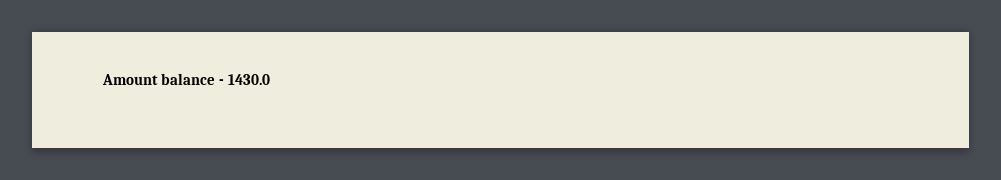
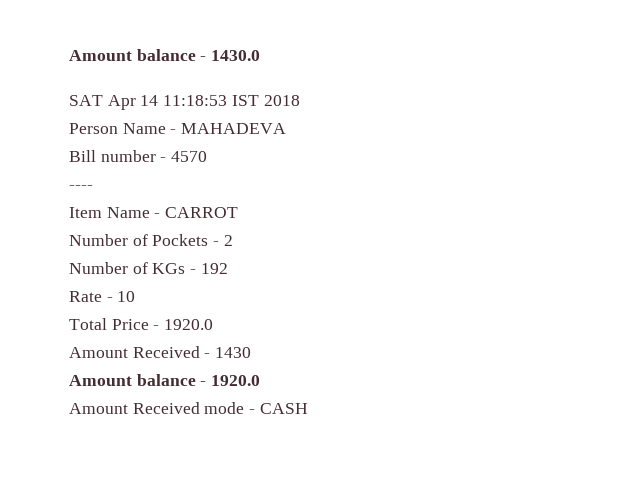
+ SAT Apr 14 11:18:53 IST 2018
+ Person Name - MAHADEVA
+ Bill number - 4570
+ ----
+ Item Name - CARROT
+ Number of Pockets - 2
+ Number of KGs - 192
+ Rate - 10
+ Total Price - 1920.0
+ Amount Received - 1430
+ Amount balance - 1920.0
+ Amount Received mode - CASH

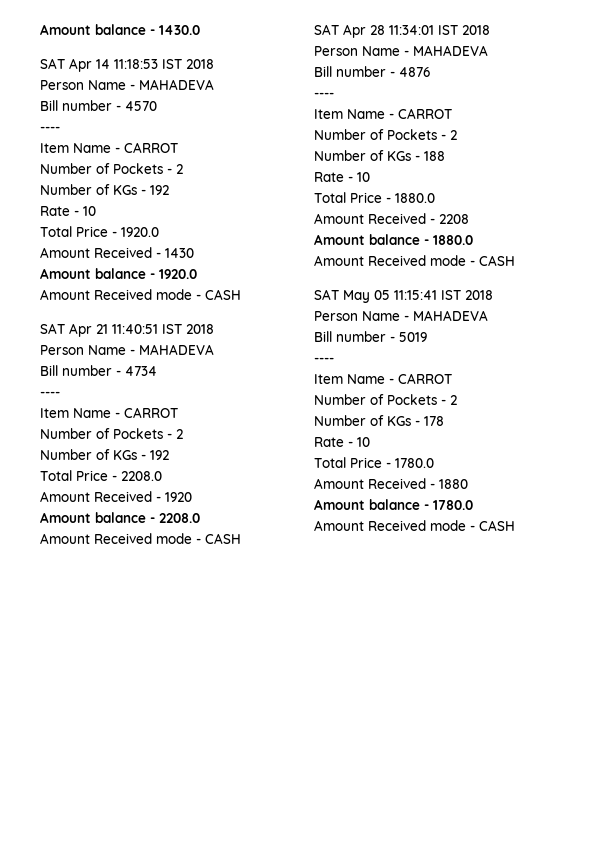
+ SAT Apr 21 11:40:51 IST 2018
+ Person Name - MAHADEVA
+ Bill number - 4734
+ ----
+ Item Name - CARROT
+ Number of Pockets - 2
+ Number of KGs - 192
+ Total Price - 2208.0
+ Amount Received - 1920
+ Amount balance - 2208.0
+ Amount Received mode - CASH
+ SAT Apr 28 11:34:01 IST 2018
+ Person Name - MAHADEVA
+ Bill number - 4876
+ ----
+ Item Name - CARROT
+ Number of Pockets - 2
+ Number of KGs - 188
+ Rate - 10
+ Total Price - 1880.0
+ Amount Received - 2208
+ Amount balance - 1880.0
+ Amount Received mode - CASH
+ SAT May 05 11:15:41 IST 2018
+ Person Name - MAHADEVA
+ Bill number - 5019
+ ----
+ Item Name - CARROT
+ Number of Pockets - 2
+ Number of KGs - 178
+ Rate - 10
+ Total Price - 1780.0
+ Amount Received - 1880
+ Amount balance - 1780.0
+ Amount Received mode - CASH

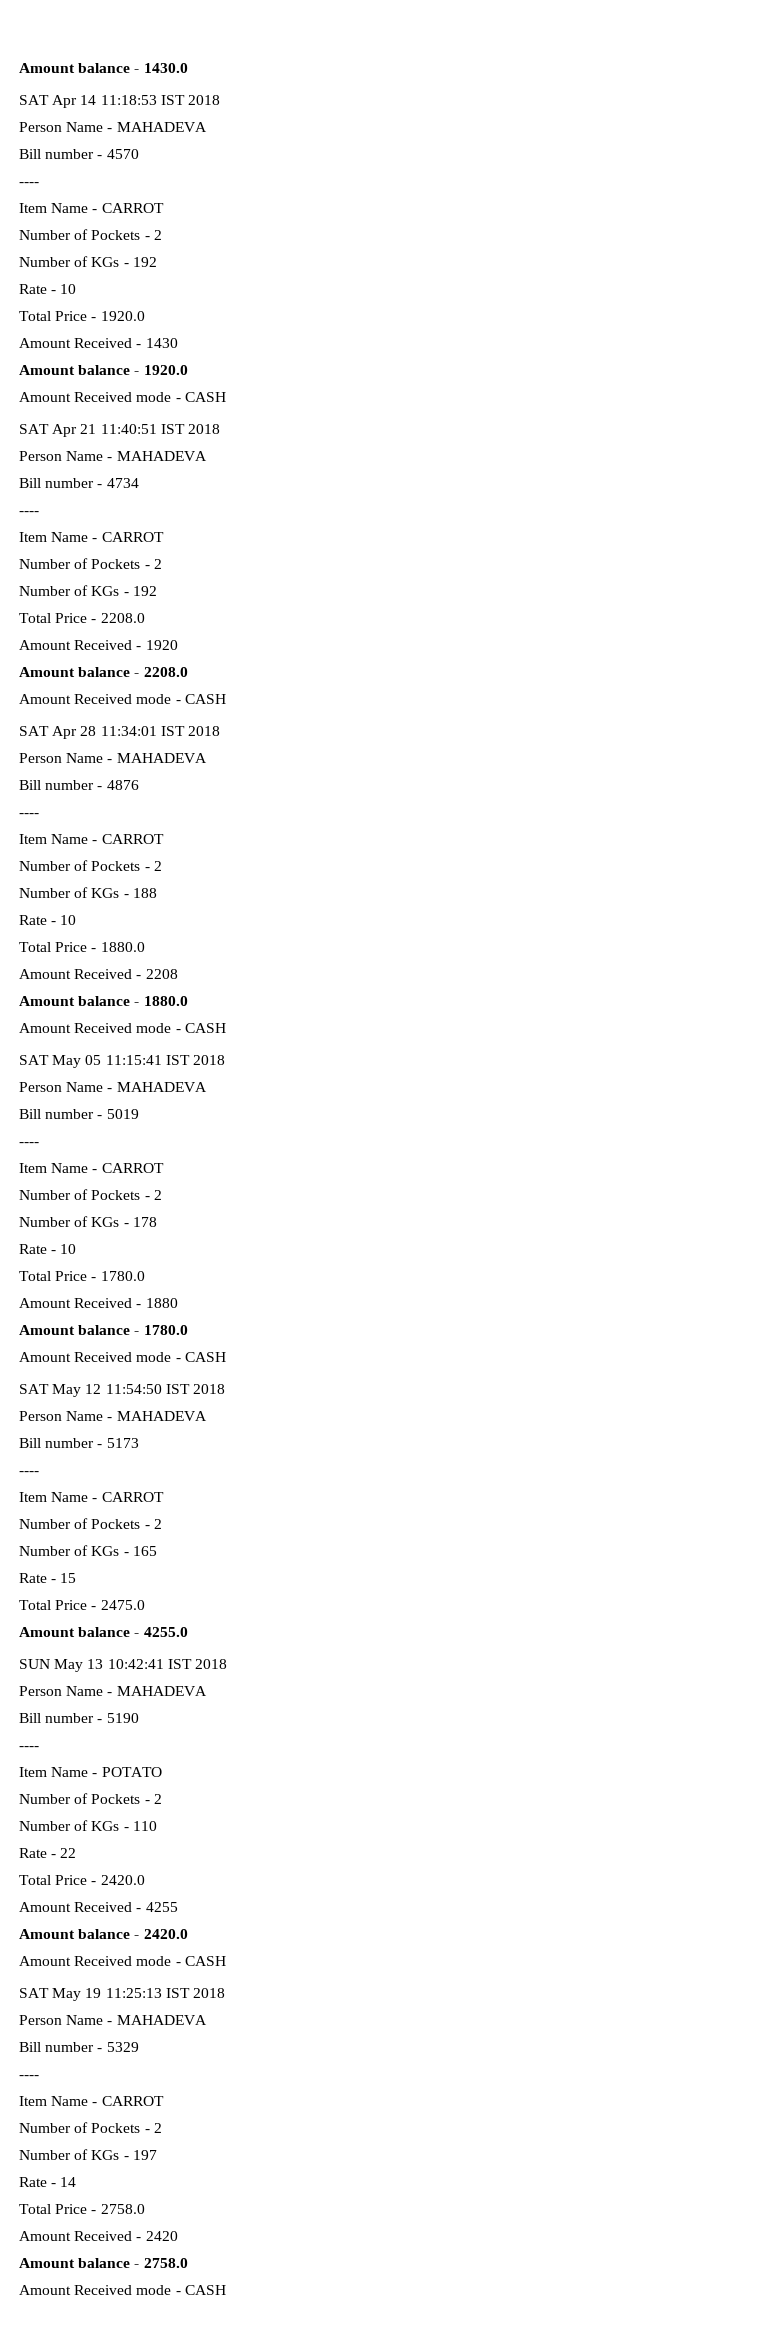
+ SAT May 12 11:54:50 IST 2018
+ Person Name - MAHADEVA
+ Bill number - 5173
+ ----
+ Item Name - CARROT
+ Number of Pockets - 2
+ Number of KGs - 165
+ Rate - 15
+ Total Price - 2475.0
+ Amount balance - 4255.0
+ SUN May 13 10:42:41 IST 2018
+ Person Name - MAHADEVA
+ Bill number - 5190
+ ----
+ Item Name - POTATO
+ Number of Pockets - 2
+ Number of KGs - 110
+ Rate - 22
+ Total Price - 2420.0
+ Amount Received - 4255
+ Amount balance - 2420.0
+ Amount Received mode - CASH
+ SAT May 19 11:25:13 IST 2018
+ Person Name - MAHADEVA
+ Bill number - 5329
+ ----
+ Item Name - CARROT
+ Number of Pockets - 2
+ Number of KGs - 197
+ Rate - 14
+ Total Price - 2758.0
+ Amount Received - 2420
+ Amount balance - 2758.0
+ Amount Received mode - CASH

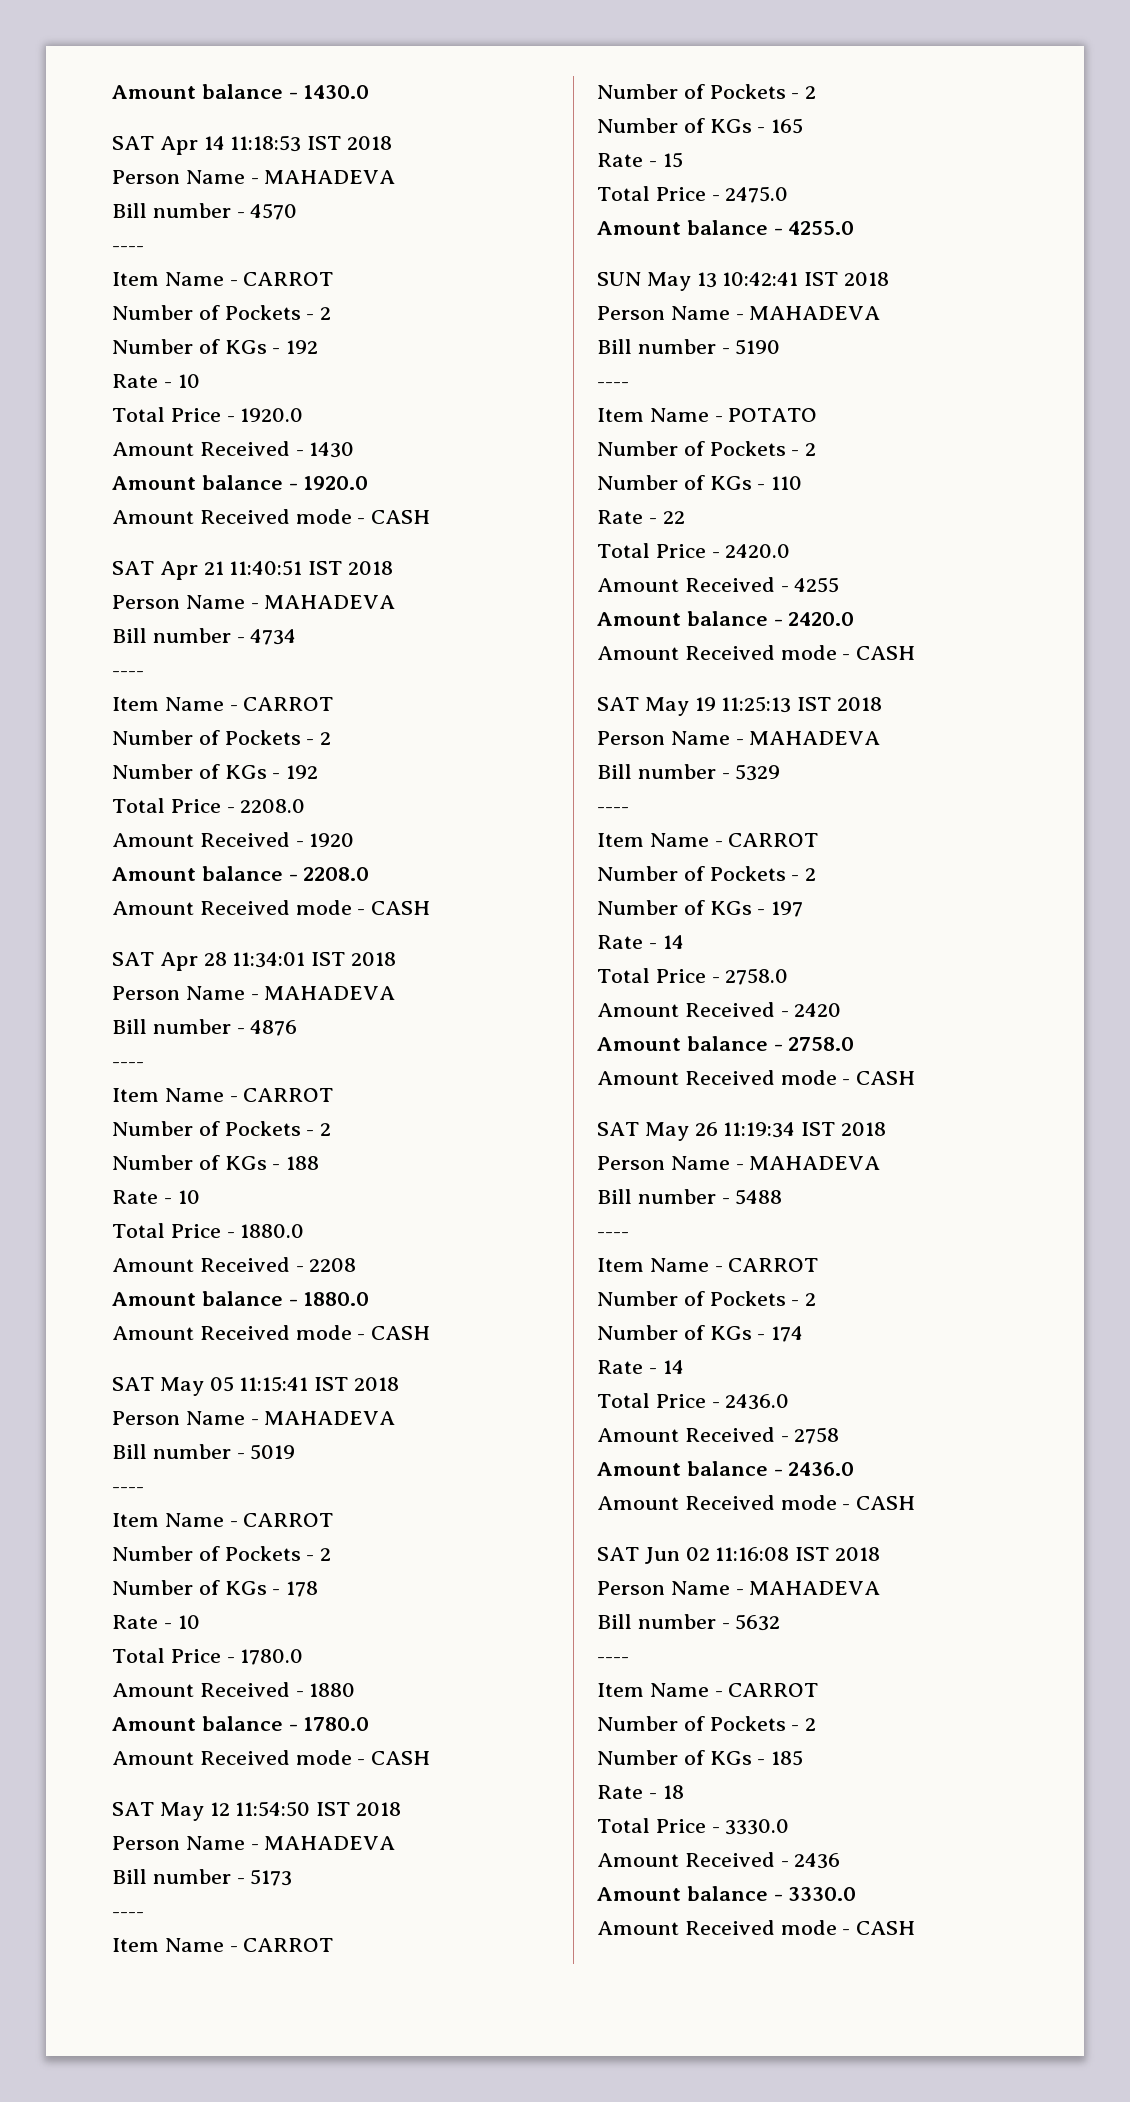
+ SAT May 26 11:19:34 IST 2018
+ Person Name - MAHADEVA
+ Bill number - 5488
+ ----
+ Item Name - CARROT
+ Number of Pockets - 2
+ Number of KGs - 174
+ Rate - 14
+ Total Price - 2436.0
+ Amount Received - 2758
+ Amount balance - 2436.0
+ Amount Received mode - CASH
+ SAT Jun 02 11:16:08 IST 2018
+ Person Name - MAHADEVA
+ Bill number - 5632
+ ----
+ Item Name - CARROT
+ Number of Pockets - 2
+ Number of KGs - 185
+ Rate - 18
+ Total Price - 3330.0
+ Amount Received - 2436
+ Amount balance - 3330.0
+ Amount Received mode - CASH

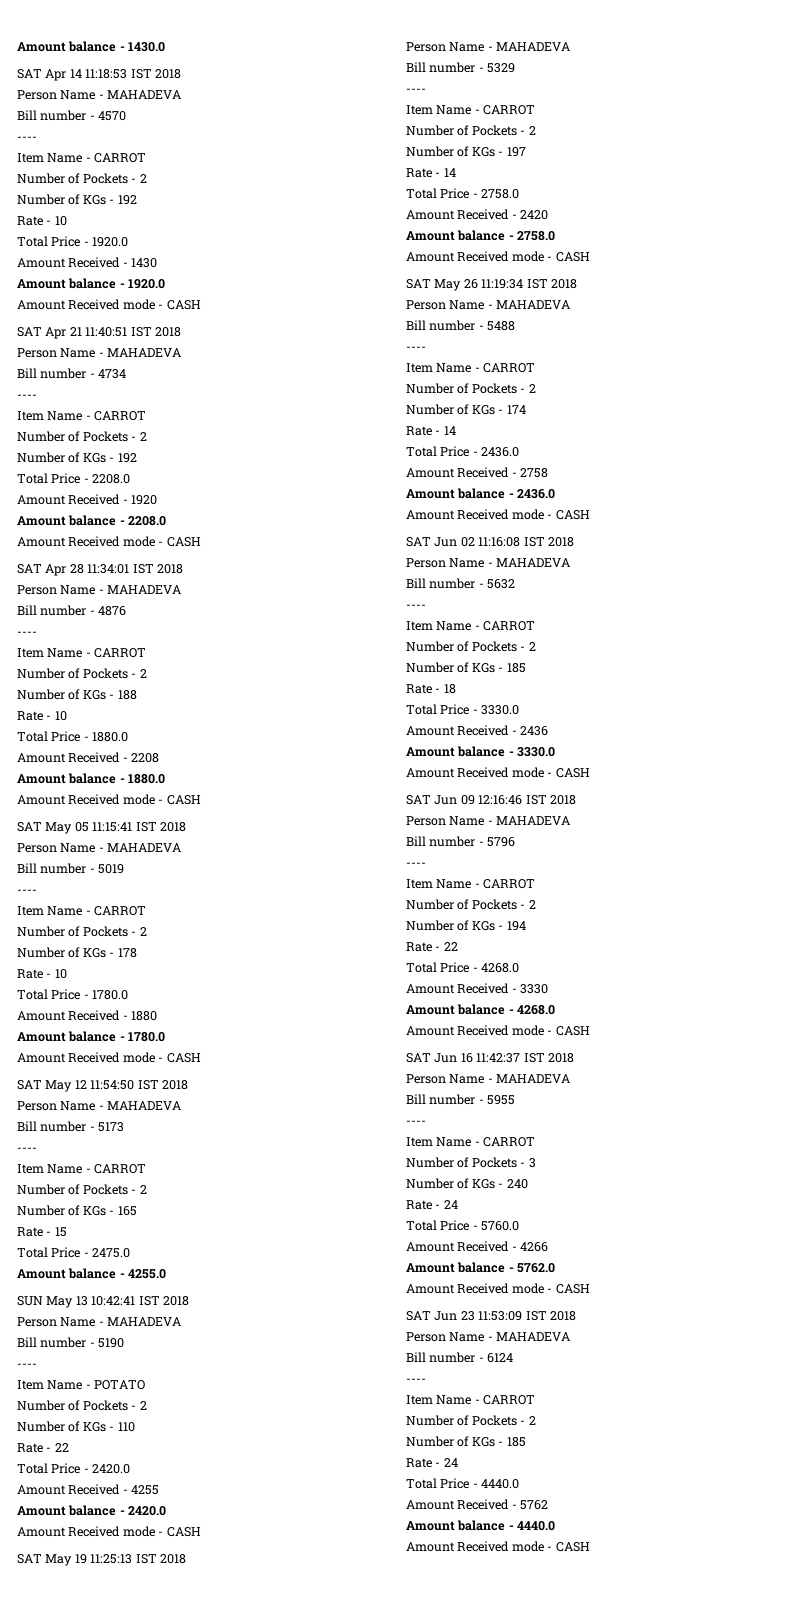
+ SAT Jun 09 12:16:46 IST 2018
+ Person Name - MAHADEVA
+ Bill number - 5796
+ ----
+ Item Name - CARROT
+ Number of Pockets - 2
+ Number of KGs - 194
+ Rate - 22
+ Total Price - 4268.0
+ Amount Received - 3330
+ Amount balance - 4268.0
+ Amount Received mode - CASH
+ SAT Jun 16 11:42:37 IST 2018
+ Person Name - MAHADEVA
+ Bill number - 5955
+ ----
+ Item Name - CARROT
+ Number of Pockets - 3
+ Number of KGs - 240
+ Rate - 24
+ Total Price - 5760.0
+ Amount Received - 4266
+ Amount balance - 5762.0
+ Amount Received mode - CASH
+ SAT Jun 23 11:53:09 IST 2018
+ Person Name - MAHADEVA
+ Bill number - 6124
+ ----
+ Item Name - CARROT
+ Number of Pockets - 2
+ Number of KGs - 185
+ Rate - 24
+ Total Price - 4440.0
+ Amount Received - 5762
+ Amount balance - 4440.0
+ Amount Received mode - CASH

